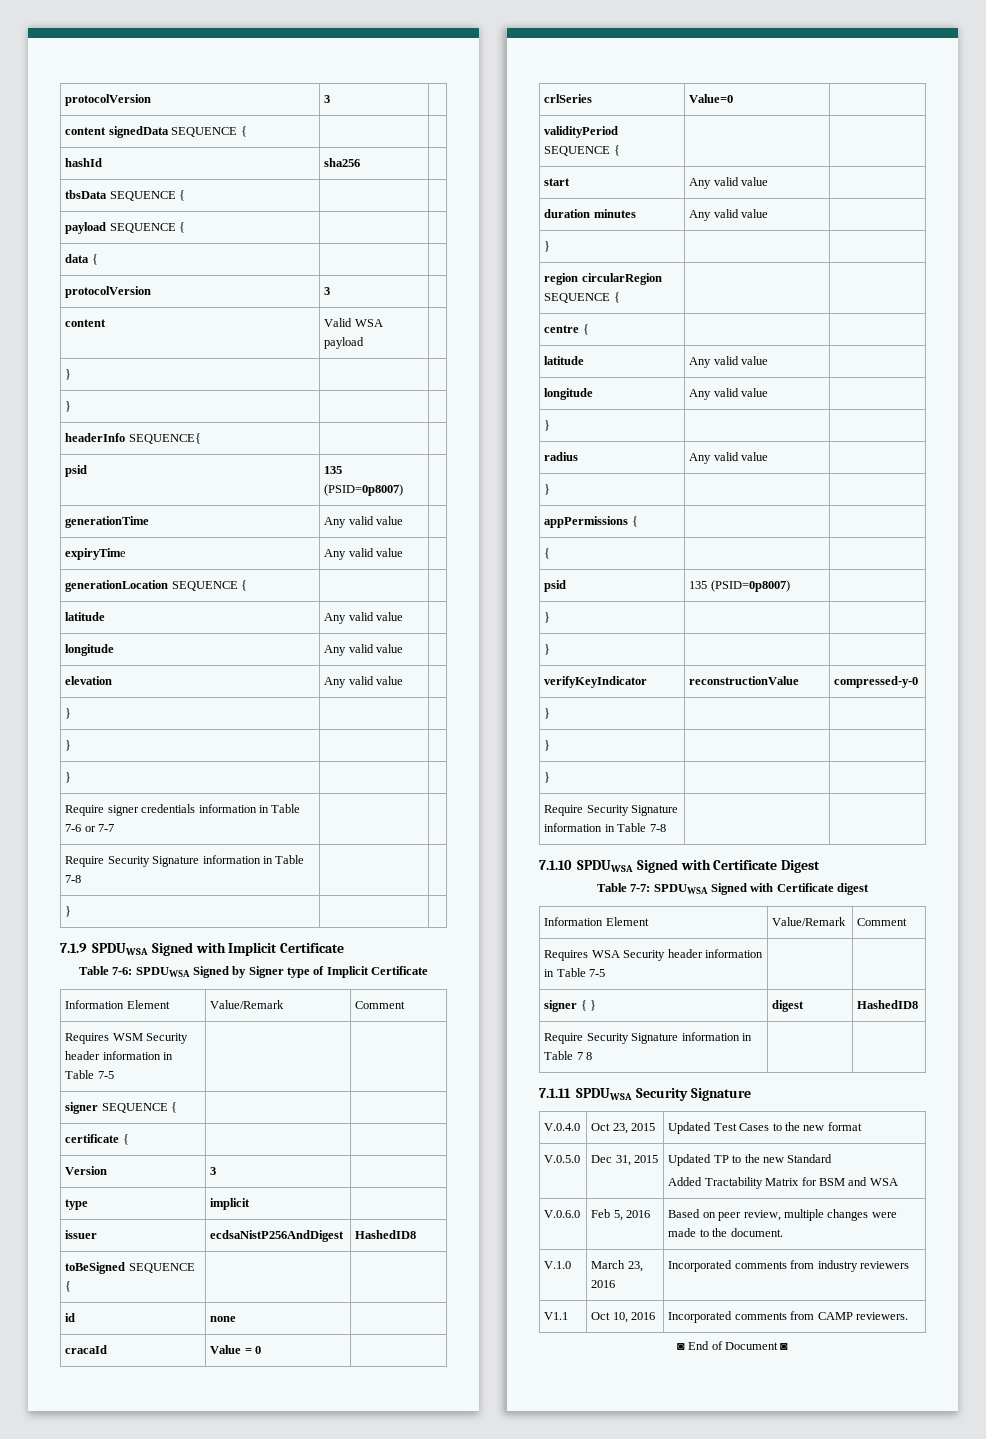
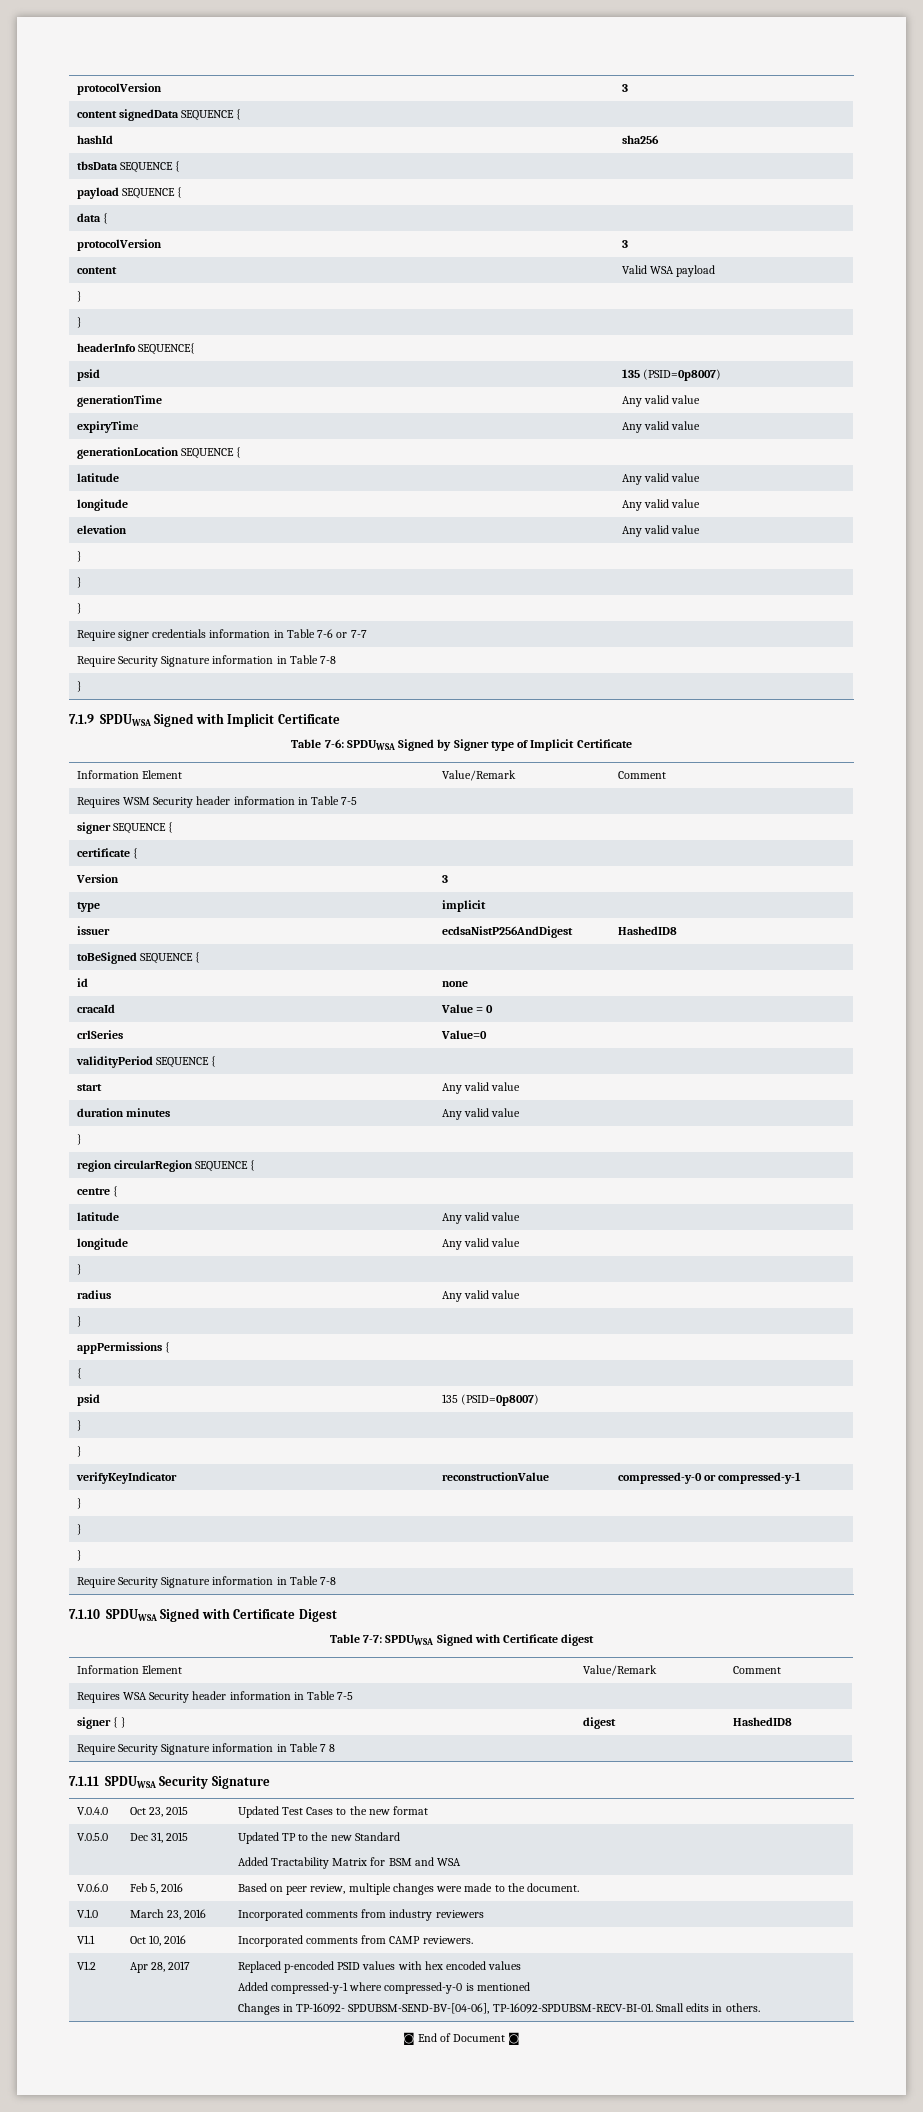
- verifyKeyIndicator | reconstructionValue | compressed-y-0
+ verifyKeyIndicator | reconstructionValue | compressed-y-0 or compressed-y-1
+ V1.2 | Apr 28, 2017 | Replaced p-encoded PSID values with hex encoded values
+ Added compressed-y-1 where compressed-y-0 is mentioned
+ Changes in TP-16092- SPDUBSM-SEND-BV-[04-06], TP-16092-SPDUBSM-RECV-BI-01. Small edits in others.

